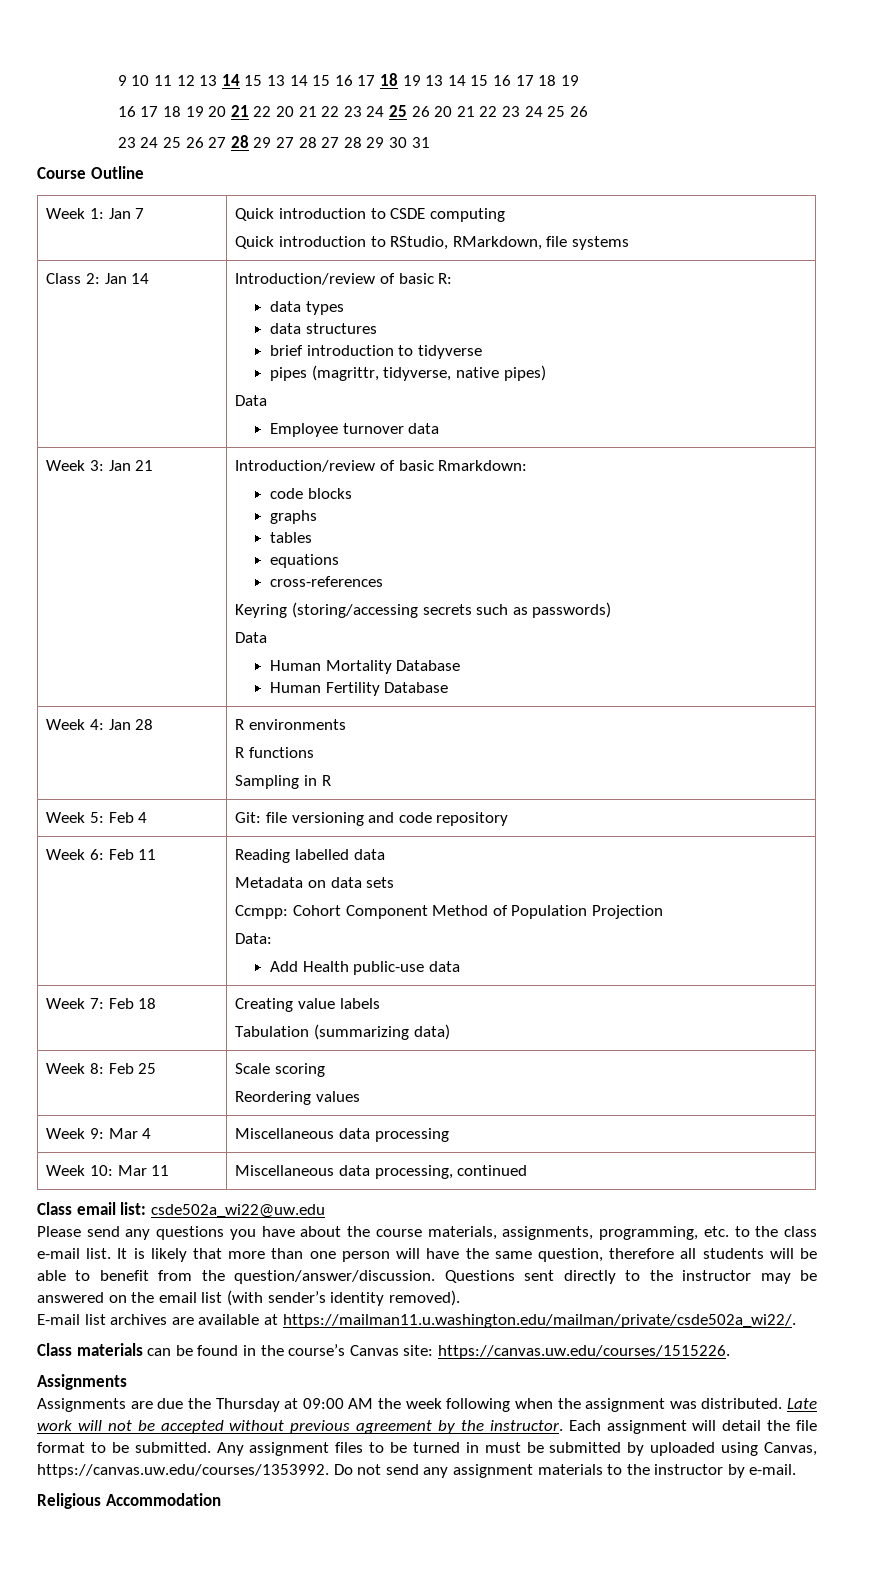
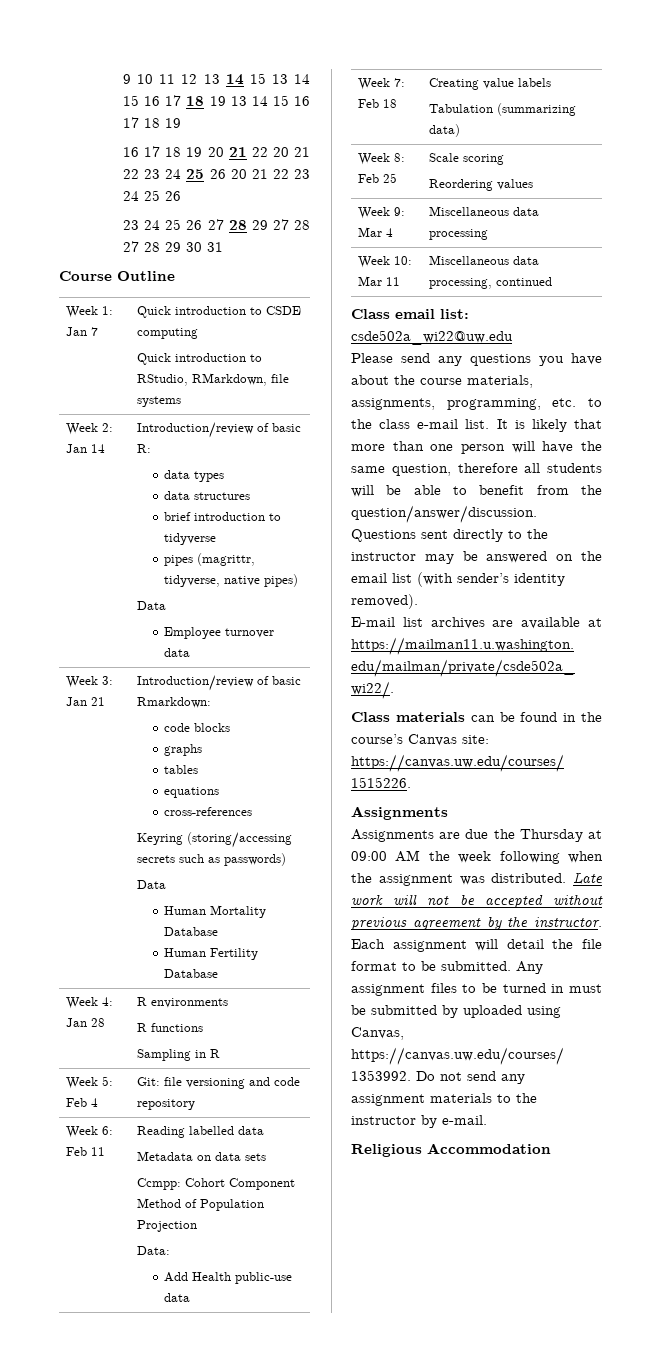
- Class 2: Jan 14 | Introduction/review of basic R:
+ Week 2: Jan 14 | Introduction/review of basic R:

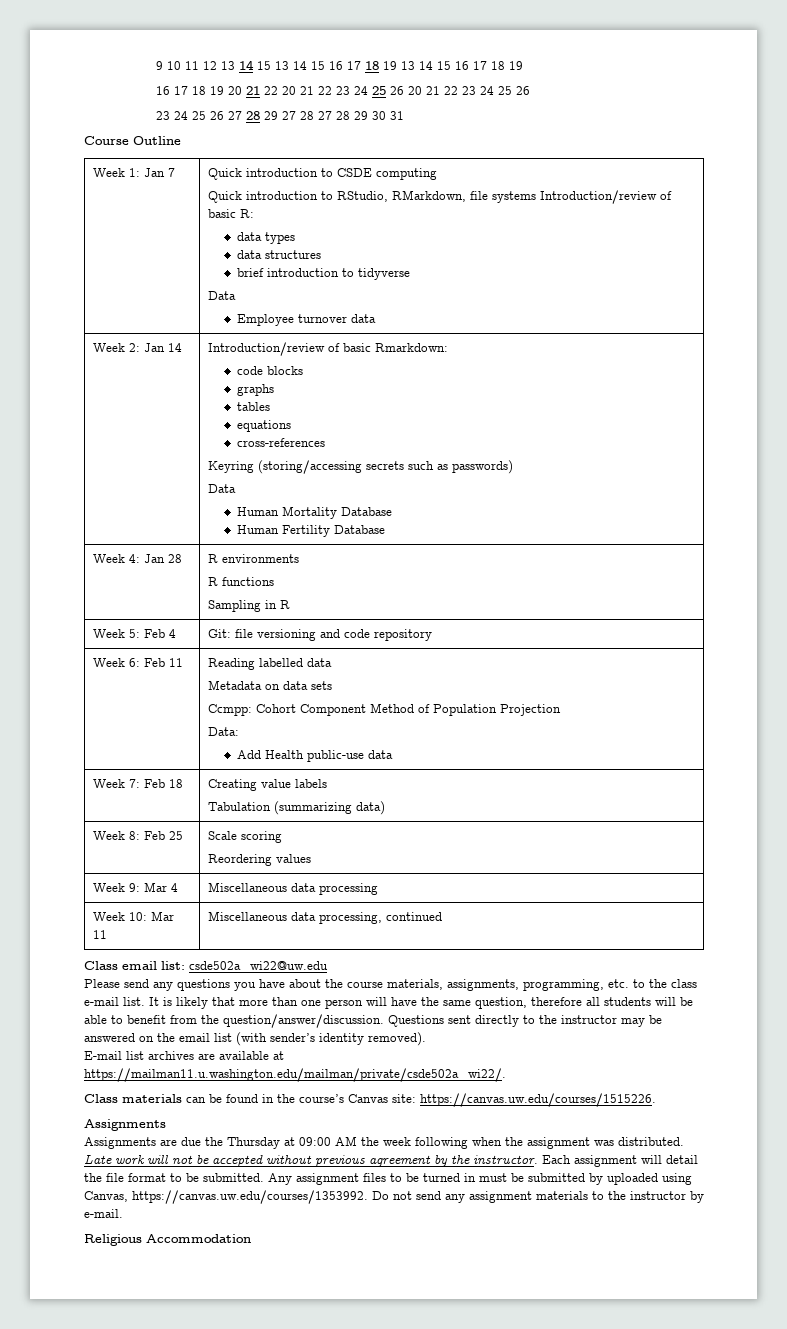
  Week 1: Jan 7 | Quick introduction to CSDE computing
- Quick introduction to RStudio, RMarkdown, file systems
- Week 2: Jan 14 | Introduction/review of basic R:
+ Quick introduction to RStudio, RMarkdown, file systems Introduction/review of basic R:
  data types
  data structures
  brief introduction to tidyverse
- pipes (magrittr, tidyverse, native pipes)
- Week 3: Jan 21 | Introduction/review of basic Rmarkdown:
+ Week 2: Jan 14 | Introduction/review of basic Rmarkdown:

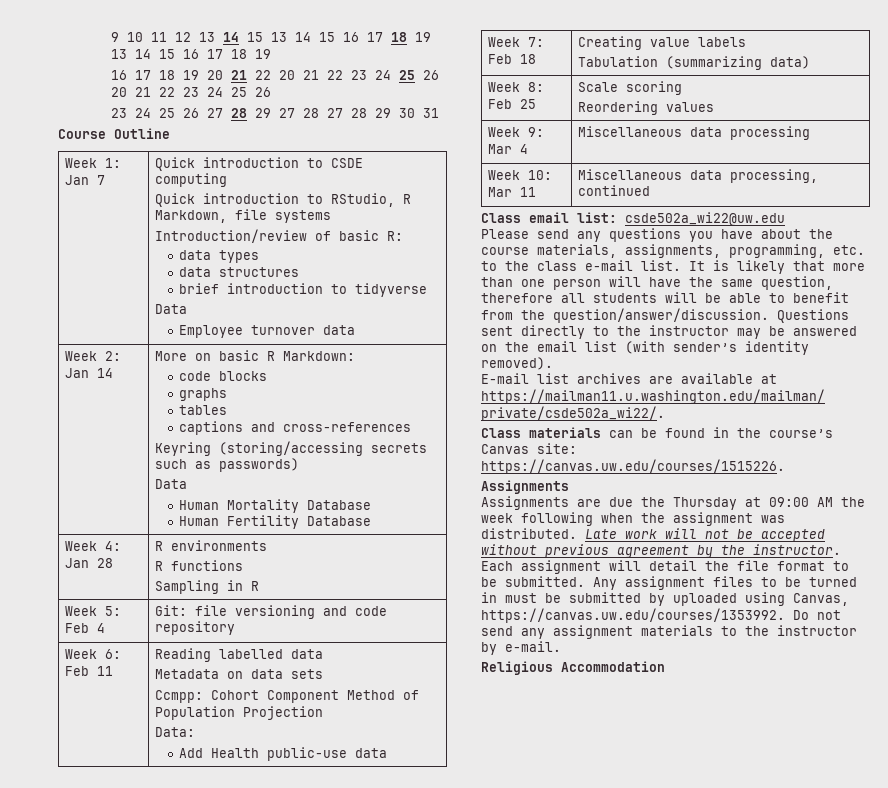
  Week 1: Jan 7 | Quick introduction to CSDE computing
- Quick introduction to RStudio, RMarkdown, file systems Introduction/review of basic R:
+ Quick introduction to RStudio, R Markdown, file systems
+ Introduction/review of basic R:
- Week 2: Jan 14 | Introduction/review of basic Rmarkdown:
+ Week 2: Jan 14 | More on basic R Markdown:
  code blocks
  graphs
  tables
- equations
- cross-references
+ captions and cross-references

